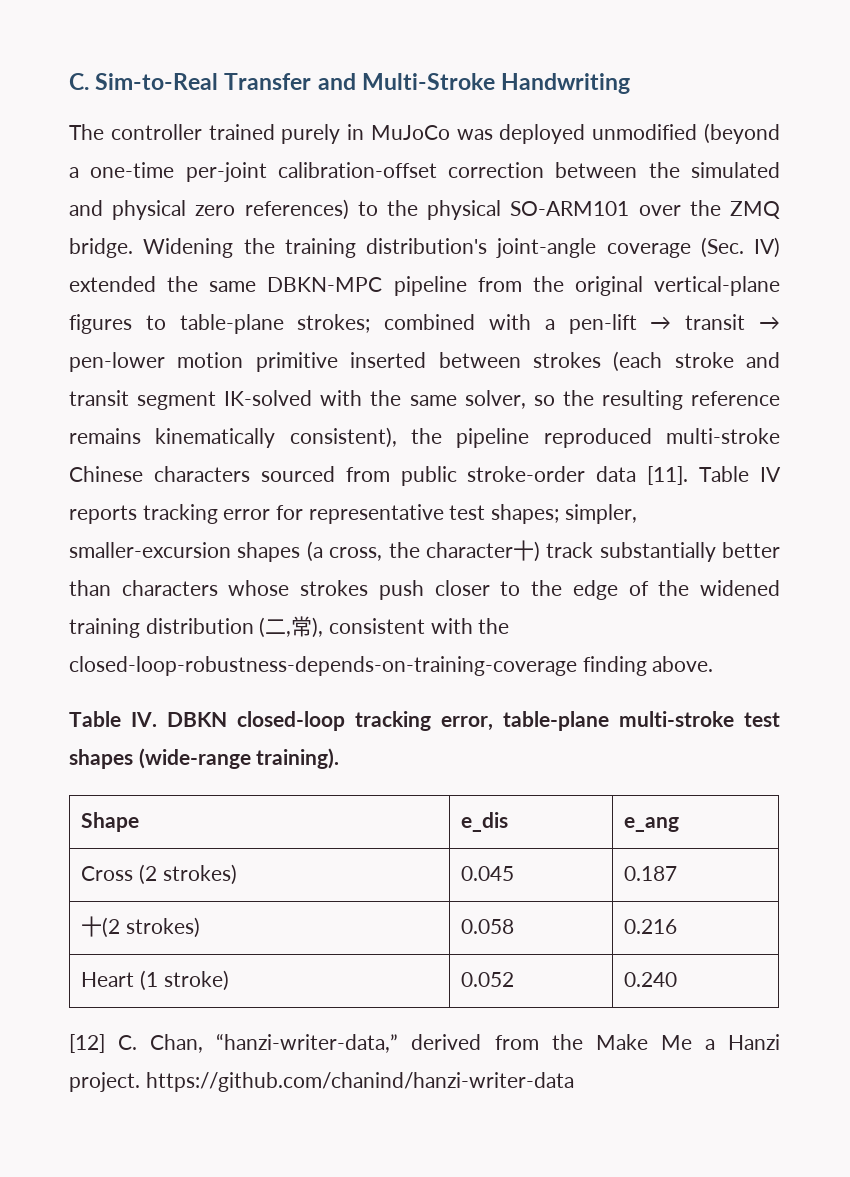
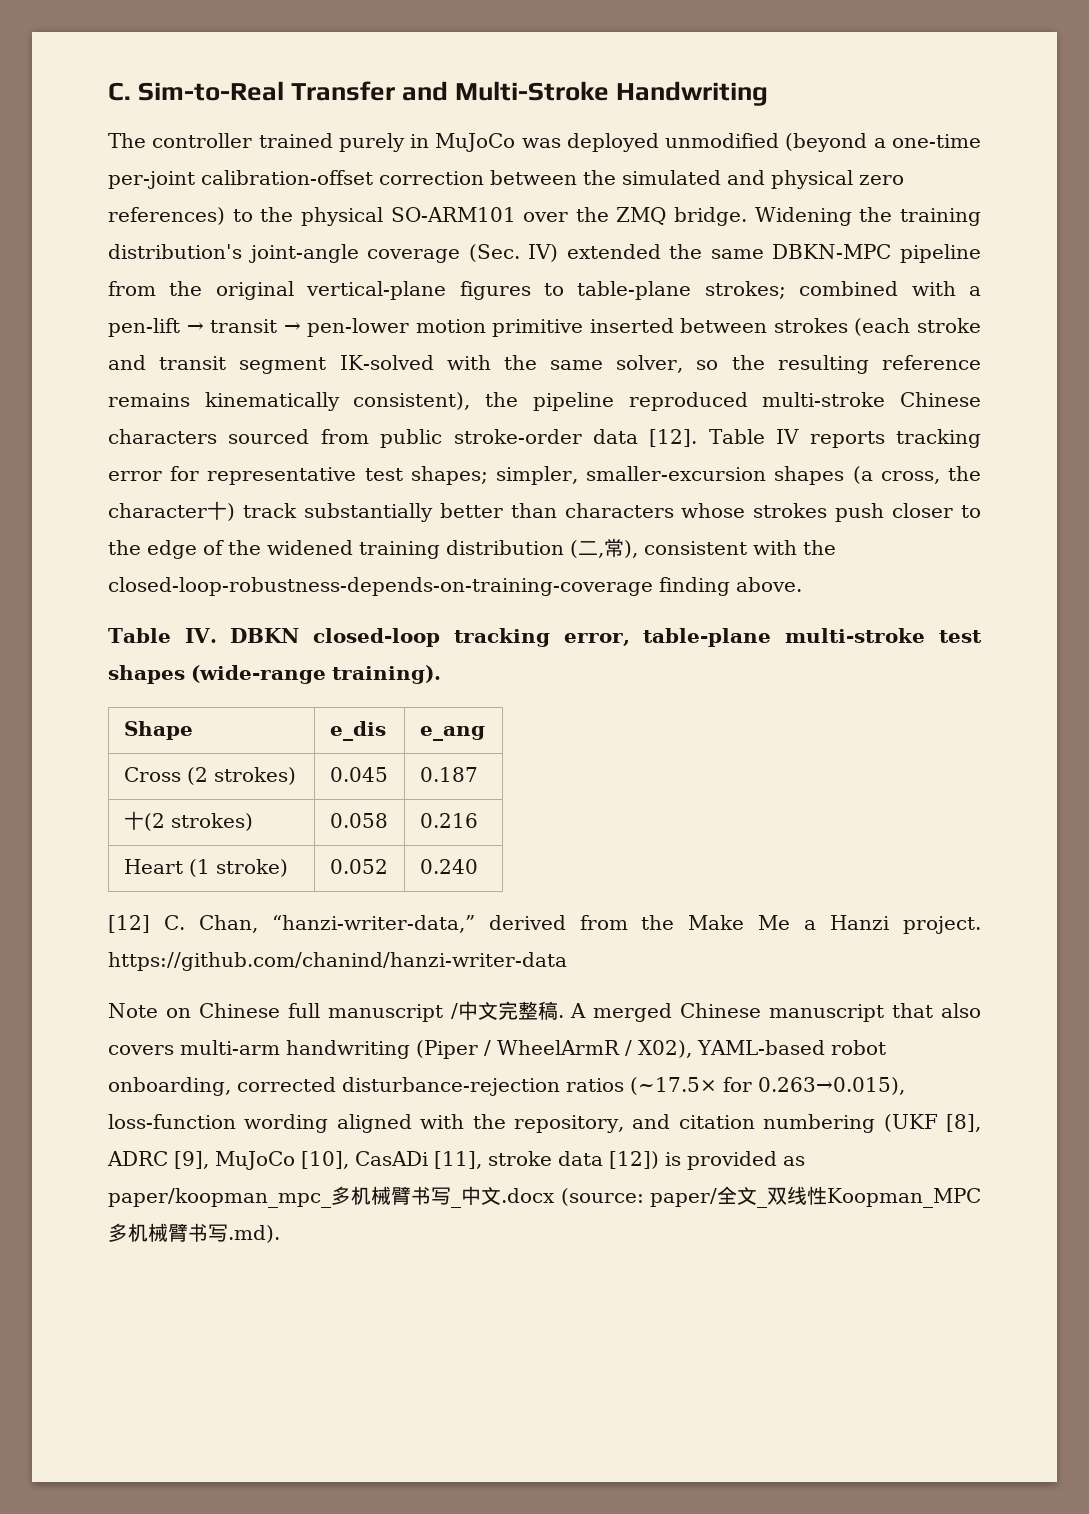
- combined with a pen-lift → transit → pen-lower motion primitive inserted between strokes (each stroke and transit segment IK-solved with the same solver, so the resulting reference remains kinematically consistent), the pipeline reproduced multi-stroke Chinese characters sourced from public stroke-order data [11].
+ combined with a pen-lift → transit → pen-lower motion primitive inserted between strokes (each stroke and transit segment IK-solved with the same solver, so the resulting reference remains kinematically consistent), the pipeline reproduced multi-stroke Chinese characters sourced from public stroke-order data [12].
+ Note on Chinese full manuscript /中文完整稿. A merged Chinese manuscript that also covers multi-arm handwriting (Piper / WheelArmR / X02), YAML-based robot onboarding, corrected disturbance-rejection ratios (~17.5× for 0.263→0.015), loss-function wording aligned with the repository, and citation numbering (UKF [8], ADRC [9], MuJoCo [10], CasADi [11], stroke data [12]) is provided as paper/koopman_mpc_多机械臂书写_中文.docx (source: paper/全文_双线性Koopman_MPC多机械臂书写.md).

